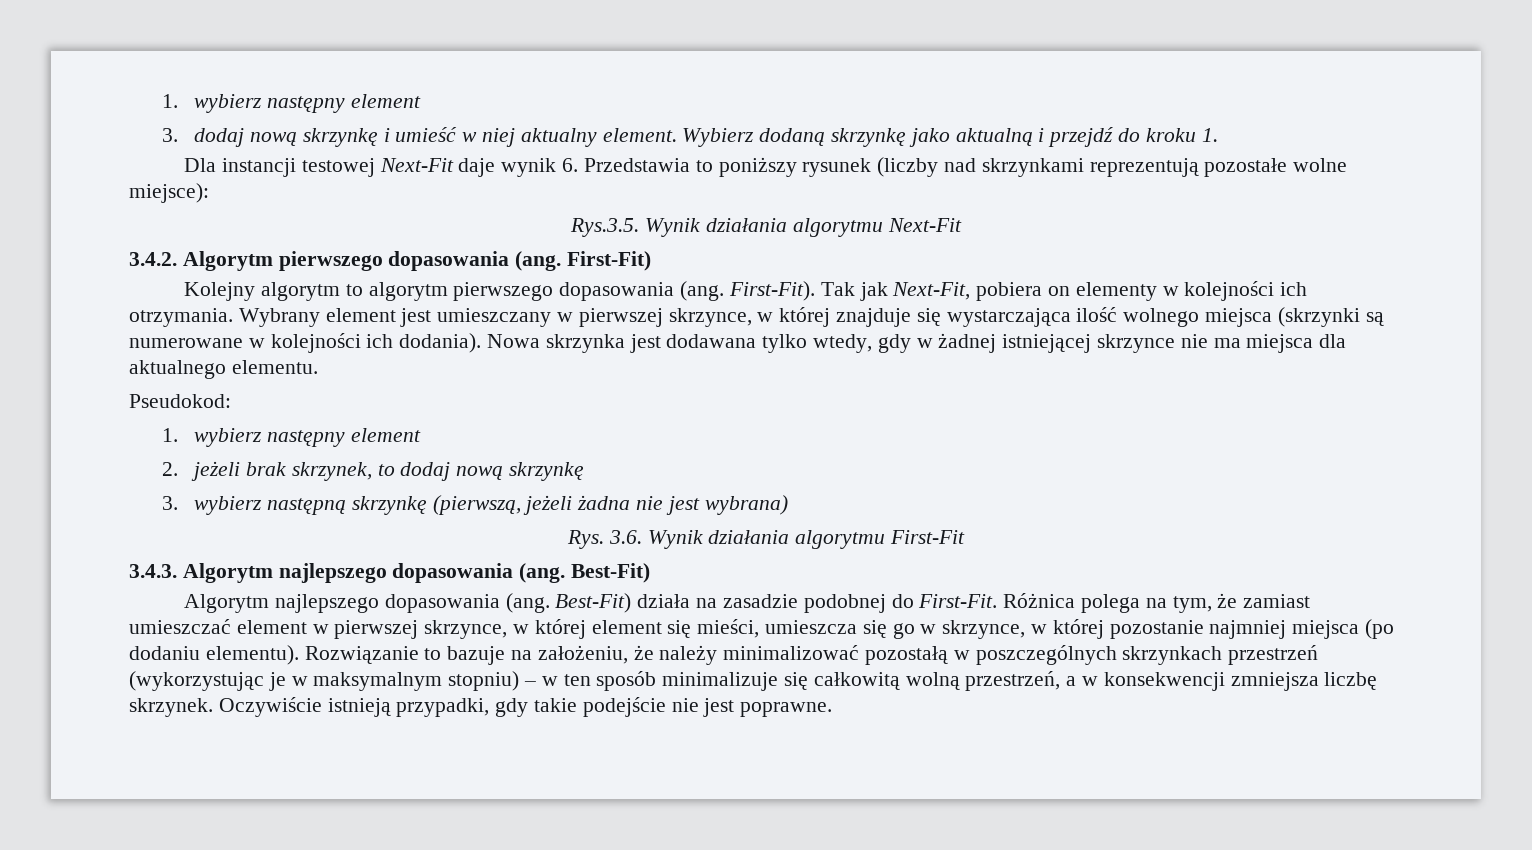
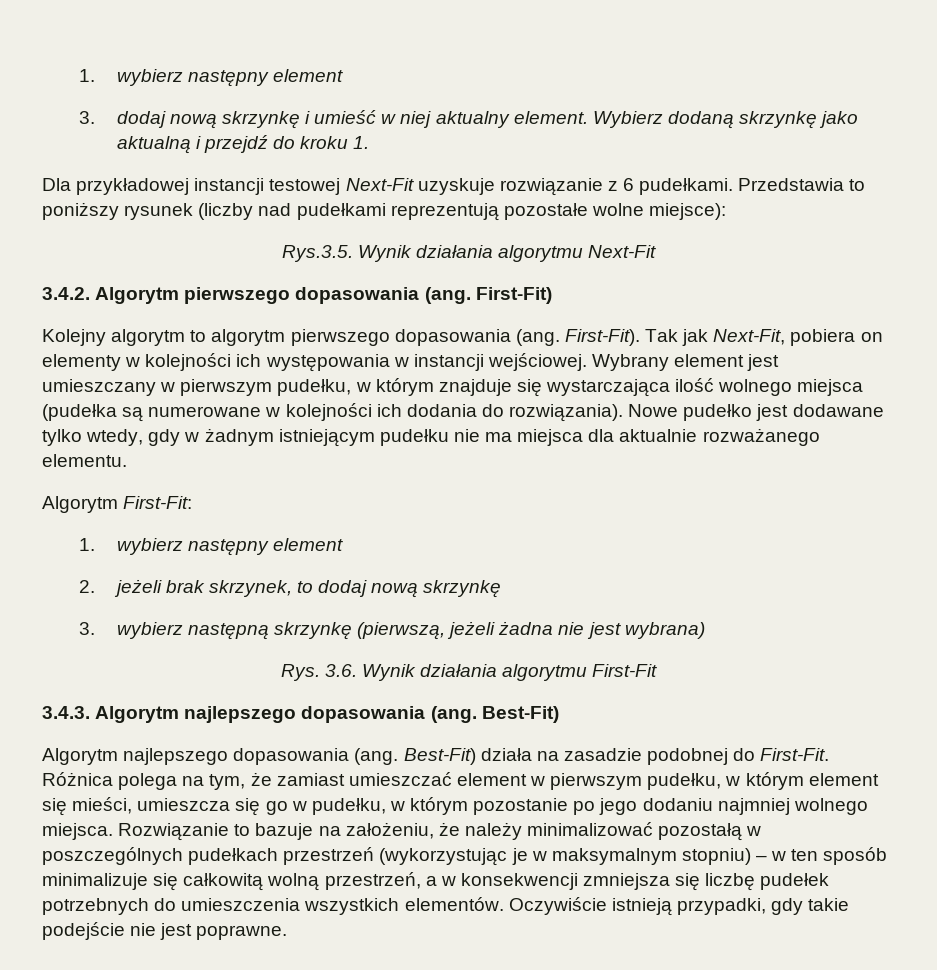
- Dla instancji testowej Next-Fit daje wynik 6. Przedstawia to poniższy rysunek (liczby nad skrzynkami reprezentują pozostałe wolne miejsce):
+ Dla przykładowej instancji testowej Next-Fit uzyskuje rozwiązanie z 6 pudełkami. Przedstawia to poniższy rysunek (liczby nad pudełkami reprezentują pozostałe wolne miejsce):
- Tak jak Next-Fit, pobiera on elementy w kolejności ich otrzymania.
+ Tak jak Next-Fit, pobiera on elementy w kolejności ich występowania w instancji wejściowej.
- Wybrany element jest umieszczany w pierwszej skrzynce, w której znajduje się wystarczająca ilość wolnego miejsca (skrzynki są numerowane w kolejności ich dodania). Nowa skrzynka jest dodawana tylko wtedy, gdy w żadnej istniejącej skrzynce nie ma miejsca dla aktualnego elementu.
+ Wybrany element jest umieszczany w pierwszym pudełku, w którym znajduje się wystarczająca ilość wolnego miejsca (pudełka są numerowane w kolejności ich dodania do rozwiązania). Nowe pudełko jest dodawane tylko wtedy, gdy w żadnym istniejącym pudełku nie ma miejsca dla aktualnie rozważanego elementu.
- Pseudokod:
+ Algorytm First-Fit:
- Różnica polega na tym, że zamiast umieszczać element w pierwszej skrzynce, w której element się mieści, umieszcza się go w skrzynce, w której pozostanie najmniej miejsca (po dodaniu elementu).
+ Różnica polega na tym, że zamiast umieszczać element w pierwszym pudełku, w którym element się mieści, umieszcza się go w pudełku, w którym pozostanie po jego dodaniu najmniej wolnego miejsca.
- Rozwiązanie to bazuje na założeniu, że należy minimalizować pozostałą w poszczególnych skrzynkach przestrzeń (wykorzystując je w maksymalnym stopniu) – w ten sposób minimalizuje się całkowitą wolną przestrzeń, a w konsekwencji zmniejsza liczbę skrzynek.
+ Rozwiązanie to bazuje na założeniu, że należy minimalizować pozostałą w poszczególnych pudełkach przestrzeń (wykorzystując je w maksymalnym stopniu) – w ten sposób minimalizuje się całkowitą wolną przestrzeń, a w konsekwencji zmniejsza się liczbę pudełek potrzebnych do umieszczenia wszystkich elementów.

